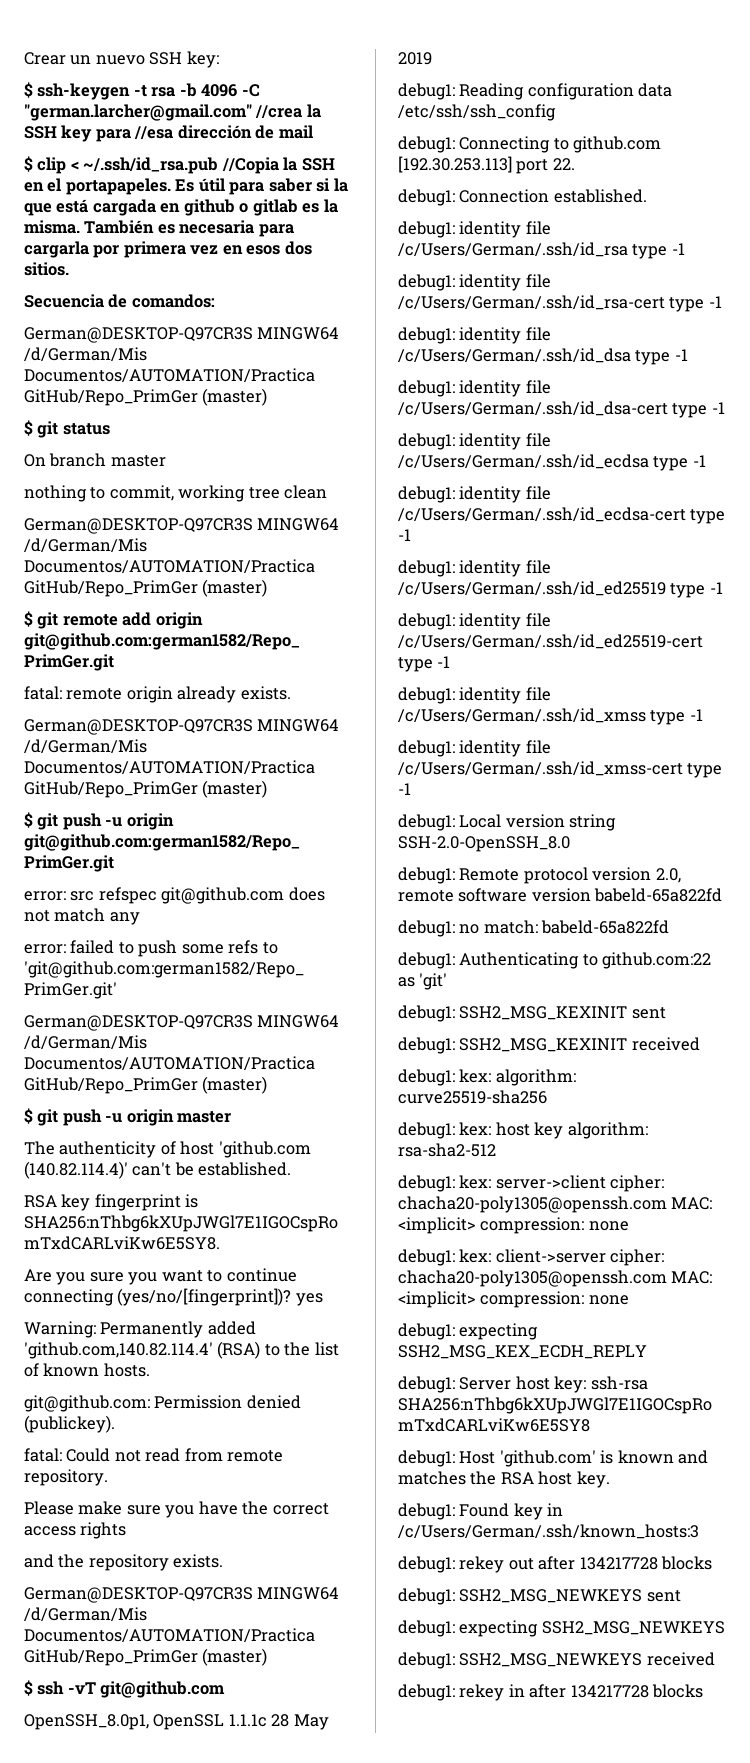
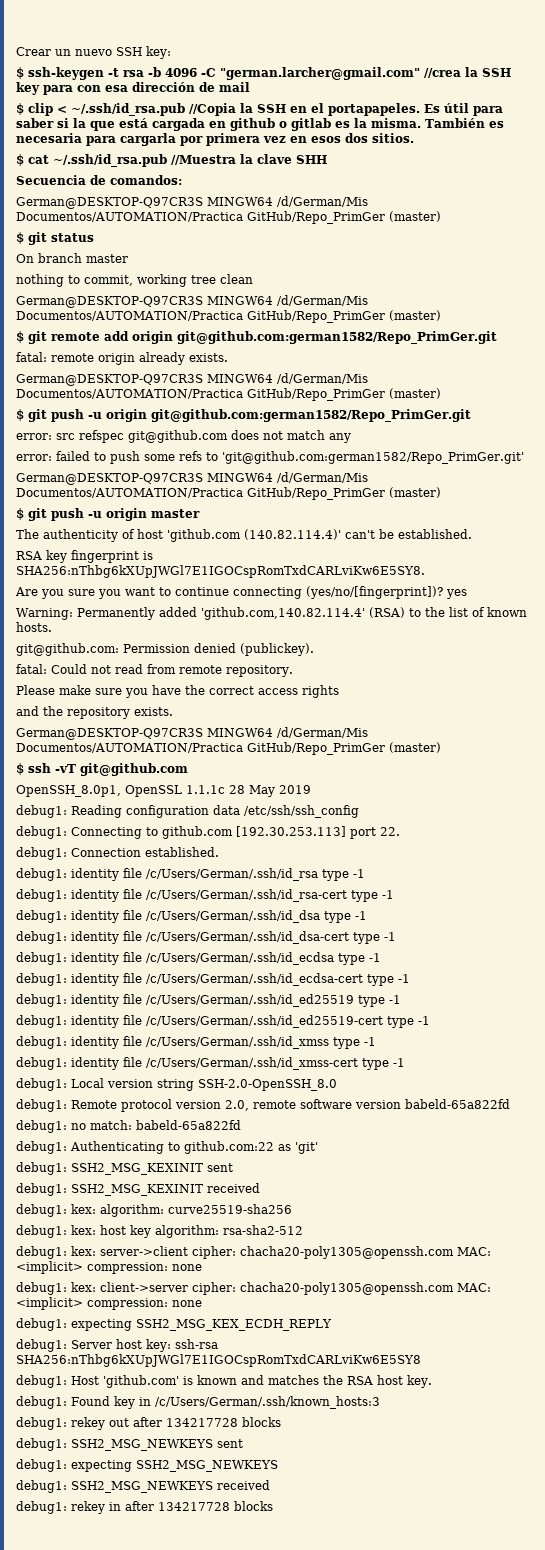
- $ ssh-keygen -t rsa -b 4096 -C "german.larcher@gmail.com" //crea la SSH key para //esa dirección de mail
+ $ ssh-keygen -t rsa -b 4096 -C "german.larcher@gmail.com" //crea la SSH key para con esa dirección de mail
+ $ cat ~/.ssh/id_rsa.pub //Muestra la clave SHH

